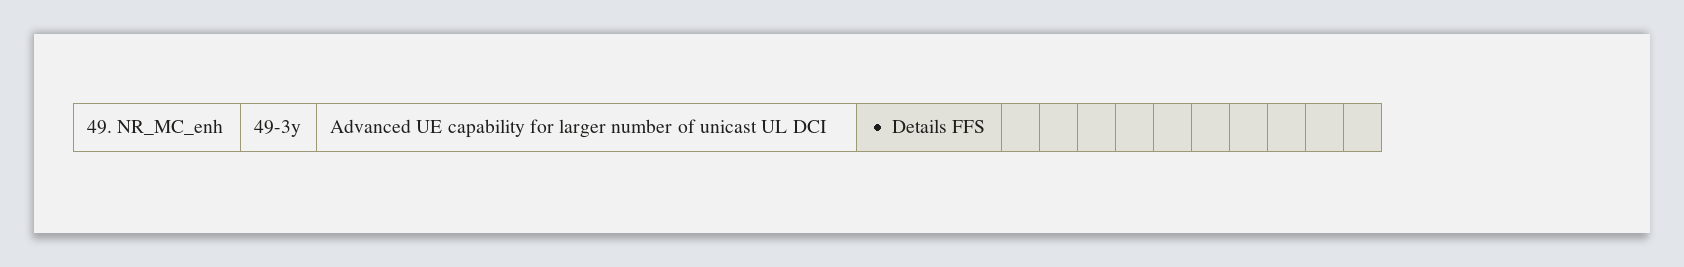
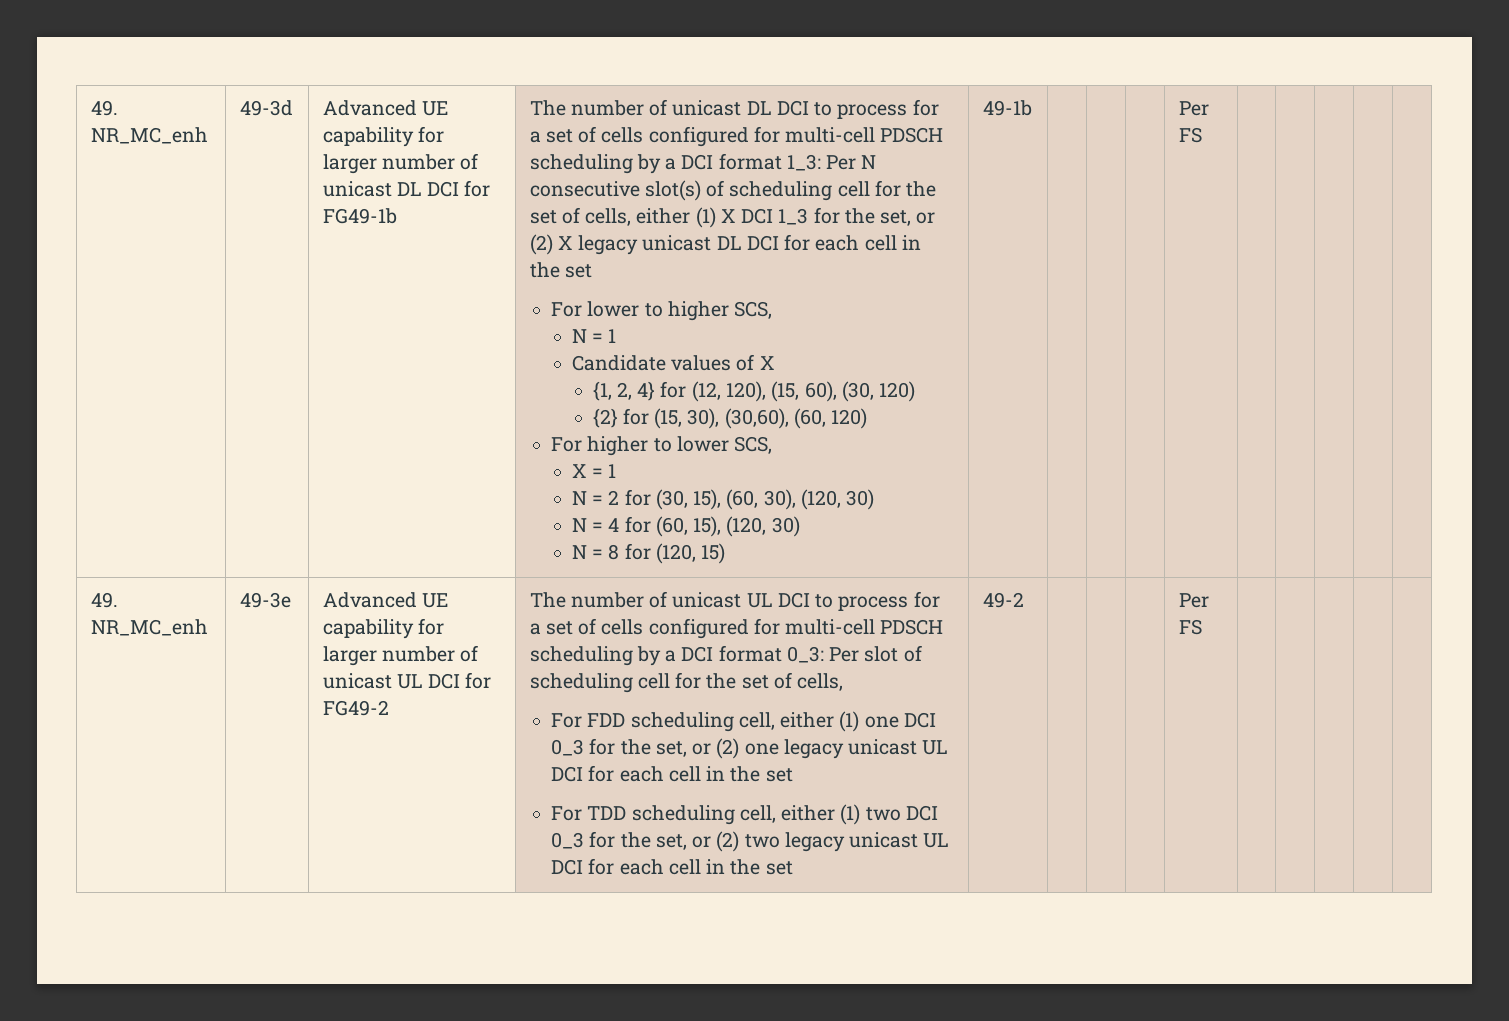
- 49. NR_MC_enh | 49-3y
+ 49. NR_MC_enh | 49-3d | Advanced UE capability for larger number of unicast DL DCI for FG49-1b | The number of unicast DL DCI to process for a set of cells configured for multi-cell PDSCH scheduling by a DCI format 1_3: Per N consecutive slot(s) of scheduling cell for the set of cells, either (1) X DCI 1_3 for the set, or (2) X legacy unicast DL DCI for each cell in the set
+ For lower to higher SCS,
+ N = 1
+ Candidate values of X
+ {1, 2, 4} for (12, 120), (15, 60), (30, 120)
+ {2} for (15, 30), (30,60), (60, 120)
+ For higher to lower SCS,
+ X = 1
+ N = 2 for (30, 15), (60, 30), (120, 30)
+ N = 4 for (60, 15), (120, 30)
+ N = 8 for (120, 15) | 49-1b | | | | Per FS | | | | |
+ 49. NR_MC_enh | 49-3e
- Advanced UE capability for larger number of unicast UL DCI | Details FFS
+ Advanced UE capability for larger number of unicast UL DCI for FG49-2 | The number of unicast UL DCI to process for a set of cells configured for multi-cell PDSCH scheduling by a DCI format 0_3: Per slot of scheduling cell for the set of cells,
+ For FDD scheduling cell, either (1) one DCI 0_3 for the set, or (2) one legacy unicast UL DCI for each cell in the set
+ For TDD scheduling cell, either (1) two DCI 0_3 for the set, or (2) two legacy unicast UL DCI for each cell in the set | 49-2 | | | | Per FS

